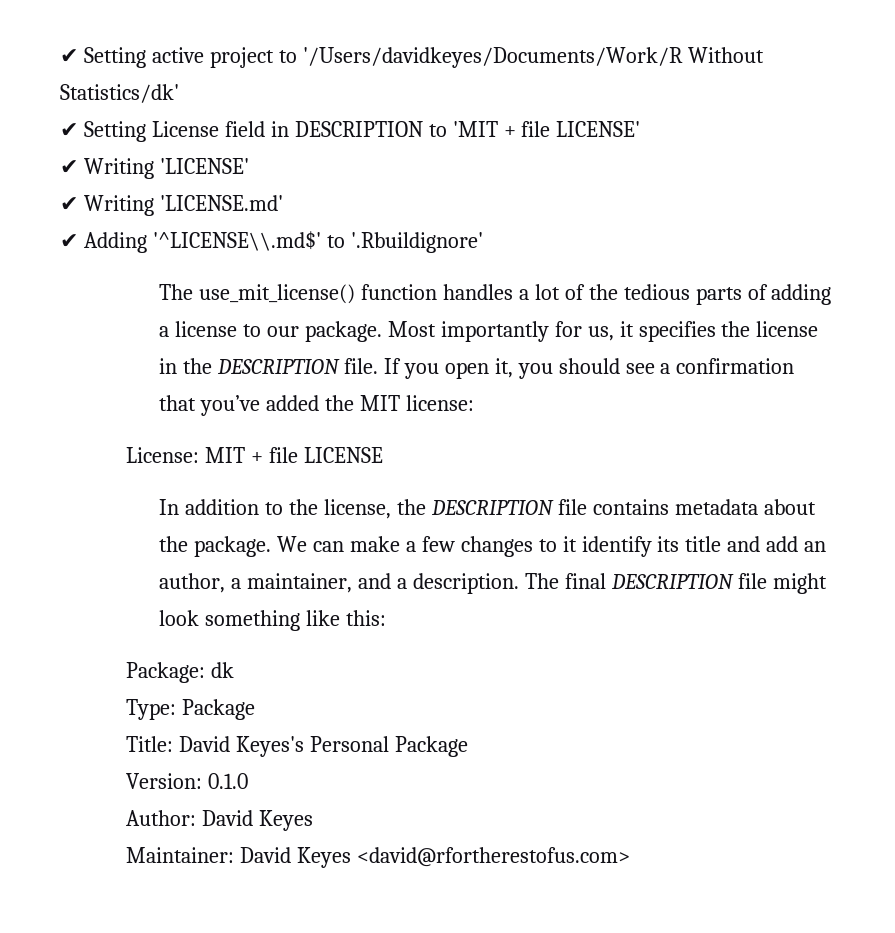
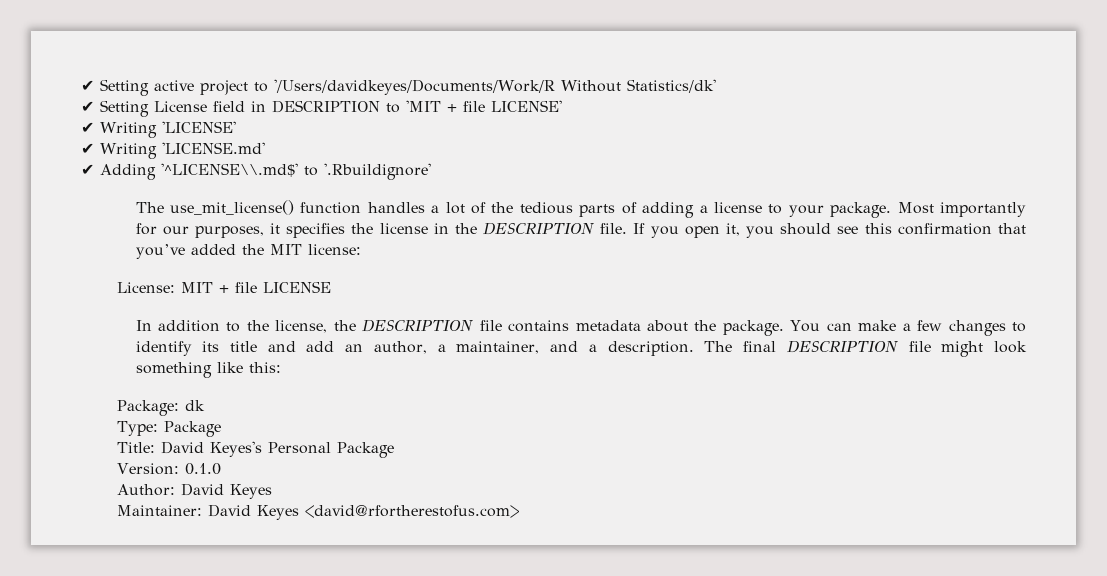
- The use_mit_license() function handles a lot of the tedious parts of adding a license to our package.
+ The use_mit_license() function handles a lot of the tedious parts of adding a license to your package.
- Most importantly for us, it specifies the license in the DESCRIPTION file.
+ Most importantly for our purposes, it specifies the license in the DESCRIPTION file.
- If you open it, you should see a confirmation that you’ve added the MIT license:
+ If you open it, you should see this confirmation that you’ve added the MIT license:
- We can make a few changes to it identify its title and add an author, a maintainer, and a description.
+ You can make a few changes to identify its title and add an author, a maintainer, and a description.

